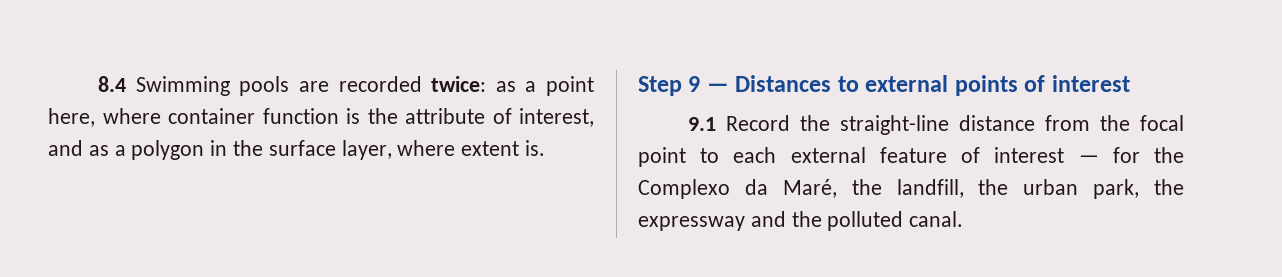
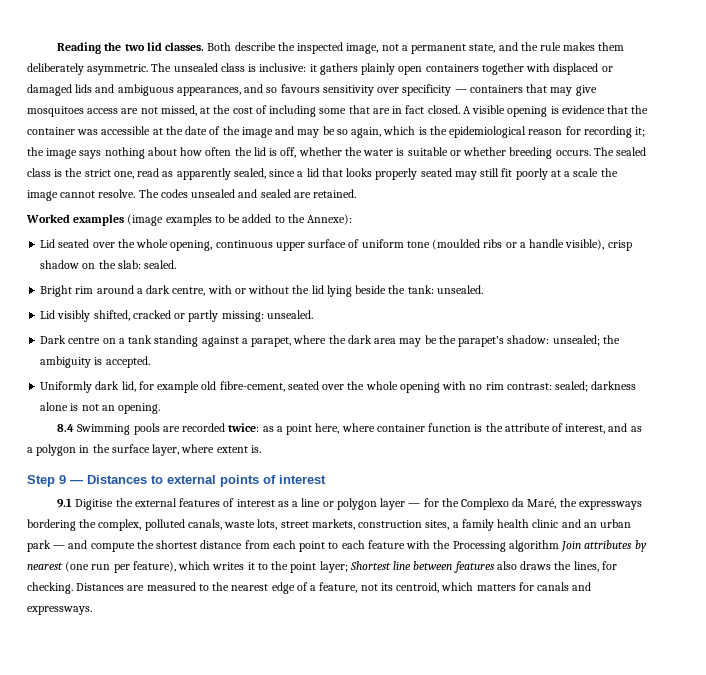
+ Reading the two lid classes. Both describe the inspected image, not a permanent state, and the rule makes them deliberately asymmetric. The unsealed class is inclusive: it gathers plainly open containers together with displaced or damaged lids and ambiguous appearances, and so favours sensitivity over specificity — containers that may give mosquitoes access are not missed, at the cost of including some that are in fact closed. A visible opening is evidence that the container was accessible at the date of the image and may be so again, which is the epidemiological reason for recording it; the image says nothing about how often the lid is off, whether the water is suitable or whether breeding occurs. The sealed class is the strict one, read as apparently sealed, since a lid that looks properly seated may still fit poorly at a scale the image cannot resolve. The codes unsealed and sealed are retained.
+ Worked examples (image examples to be added to the Annexe):
+ Lid seated over the whole opening, continuous upper surface of uniform tone (moulded ribs or a handle visible), crisp shadow on the slab: sealed.
+ Bright rim around a dark centre, with or without the lid lying beside the tank: unsealed.
+ Lid visibly shifted, cracked or partly missing: unsealed.
+ Dark centre on a tank standing against a parapet, where the dark area may be the parapet’s shadow: unsealed; the ambiguity is accepted.
+ Uniformly dark lid, for example old fibre-cement, seated over the whole opening with no rim contrast: sealed; darkness alone is not an opening.
- 9.1 Record the straight-line distance from the focal point to each external feature of interest — for the Complexo da Maré, the landfill, the urban park, the expressway and the polluted canal.
+ 9.1 Digitise the external features of interest as a line or polygon layer — for the Complexo da Maré, the expressways bordering the complex, polluted canals, waste lots, street markets, construction sites, a family health clinic and an urban park — and compute the shortest distance from each point to each feature with the Processing algorithm Join attributes by nearest (one run per feature), which writes it to the point layer; Shortest line between features also draws the lines, for checking. Distances are measured to the nearest edge of a feature, not its centroid, which matters for canals and expressways.

